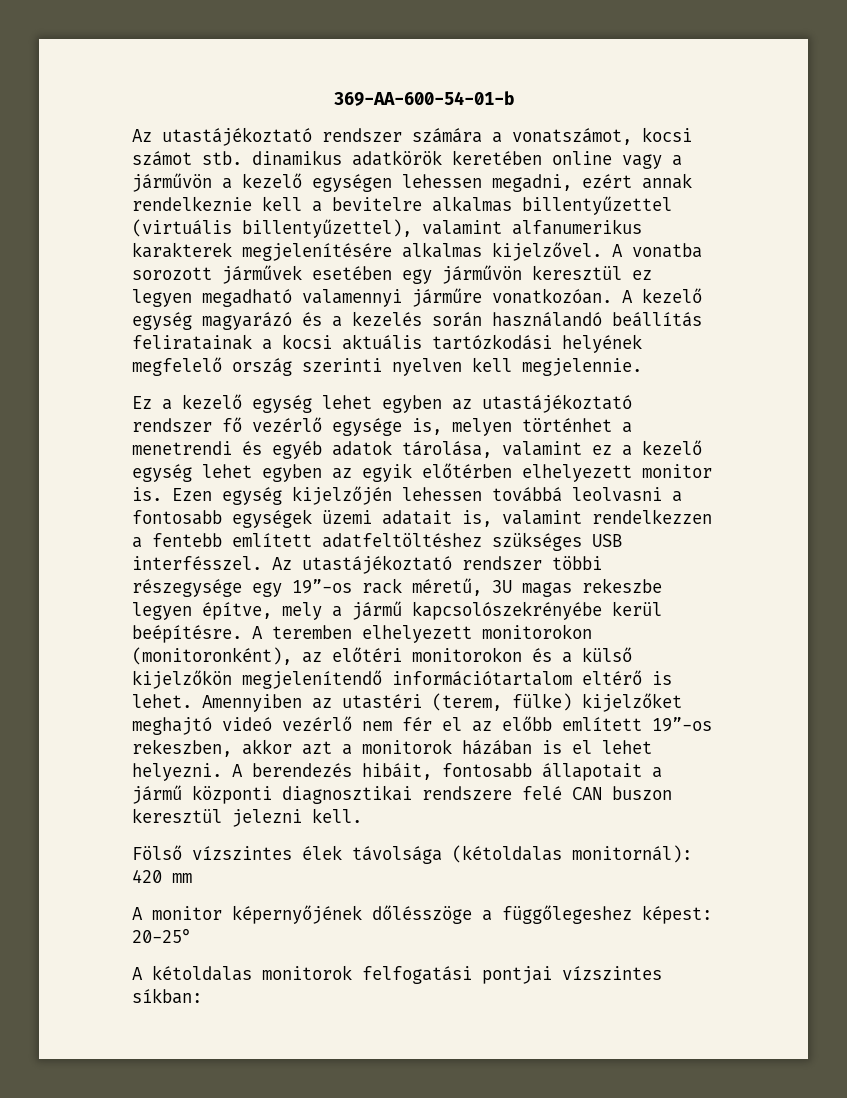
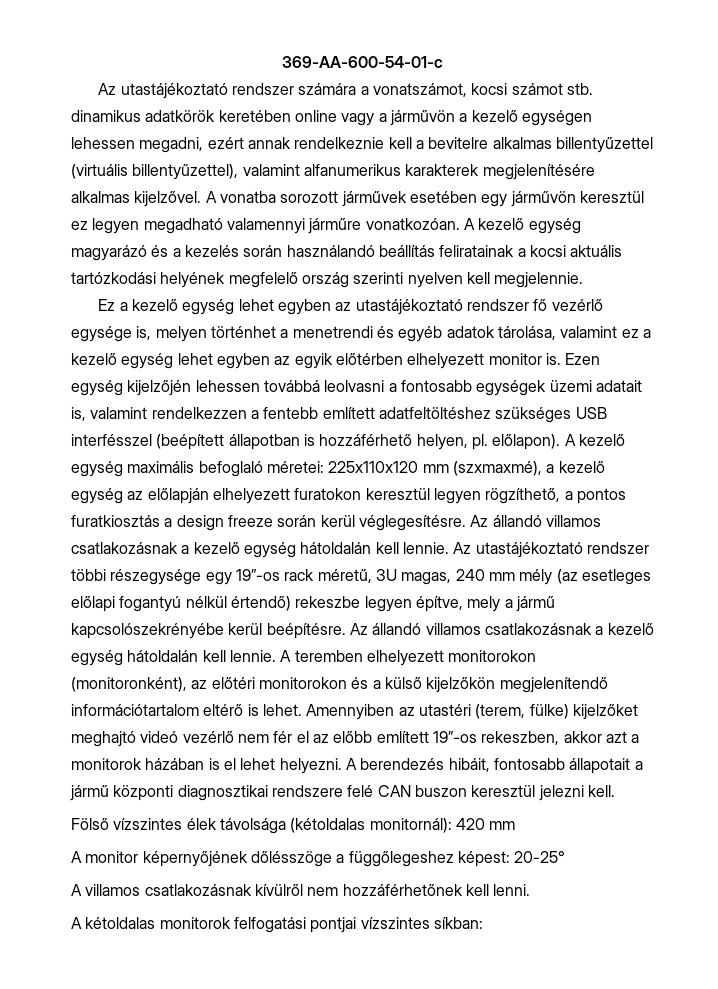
- 369-AA-600-54-01-b
+ 369-AA-600-54-01-c
- Ezen egység kijelzőjén lehessen továbbá leolvasni a fontosabb egységek üzemi adatait is, valamint rendelkezzen a fentebb említett adatfeltöltéshez szükséges USB interfésszel.
+ Ezen egység kijelzőjén lehessen továbbá leolvasni a fontosabb egységek üzemi adatait is, valamint rendelkezzen a fentebb említett adatfeltöltéshez szükséges USB interfésszel (beépített állapotban is hozzáférhető helyen, pl. előlapon). A kezelő egység maximális befoglaló méretei: 225x110x120 mm (szxmaxmé), a kezelő egység az előlapján elhelyezett furatokon keresztül legyen rögzíthető, a pontos furatkiosztás a design freeze során kerül véglegesítésre. Az állandó villamos csatlakozásnak a kezelő egység hátoldalán kell lennie.
- Az utastájékoztató rendszer többi részegysége egy 19”-os rack méretű, 3U magas rekeszbe legyen építve, mely a jármű kapcsolószekrényébe kerül beépítésre.
+ Az utastájékoztató rendszer többi részegysége egy 19”-os rack méretű, 3U magas, 240 mm mély (az esetleges előlapi fogantyú nélkül értendő) rekeszbe legyen építve, mely a jármű kapcsolószekrényébe kerül beépítésre. Az állandó villamos csatlakozásnak a kezelő egység hátoldalán kell lennie.
+ A villamos csatlakozásnak kívülről nem hozzáférhetőnek kell lenni.

